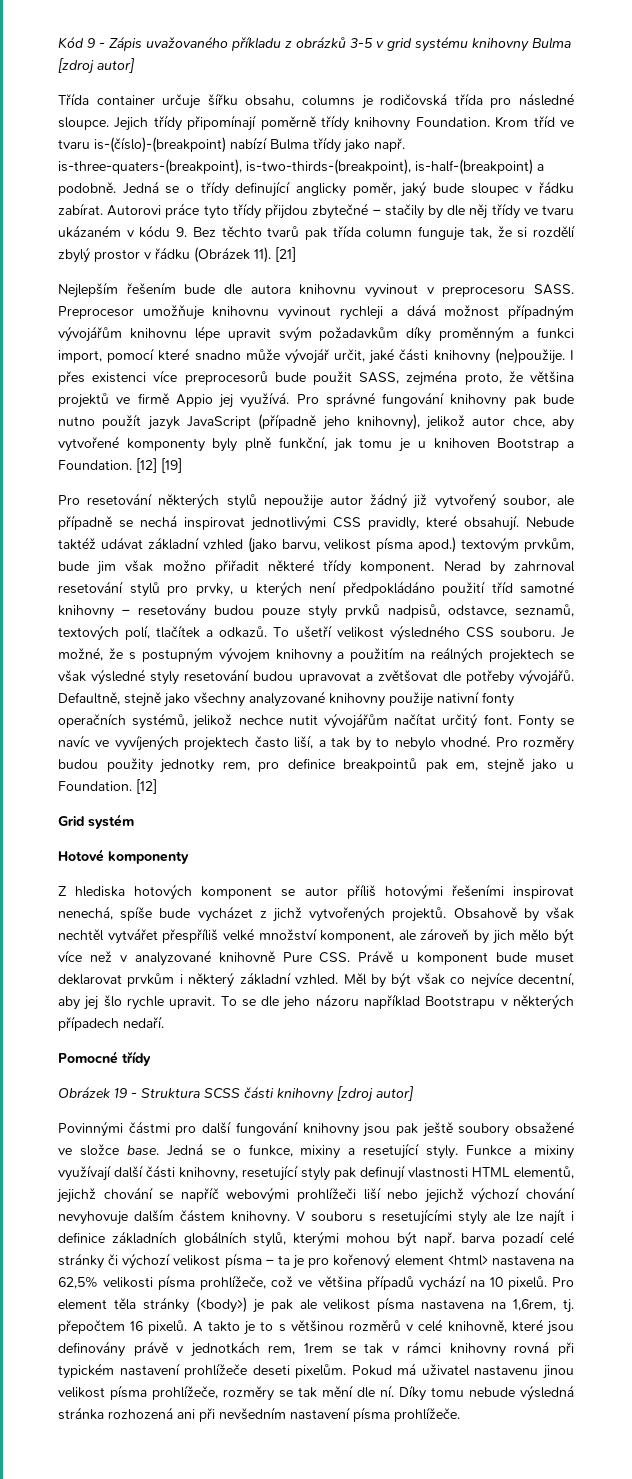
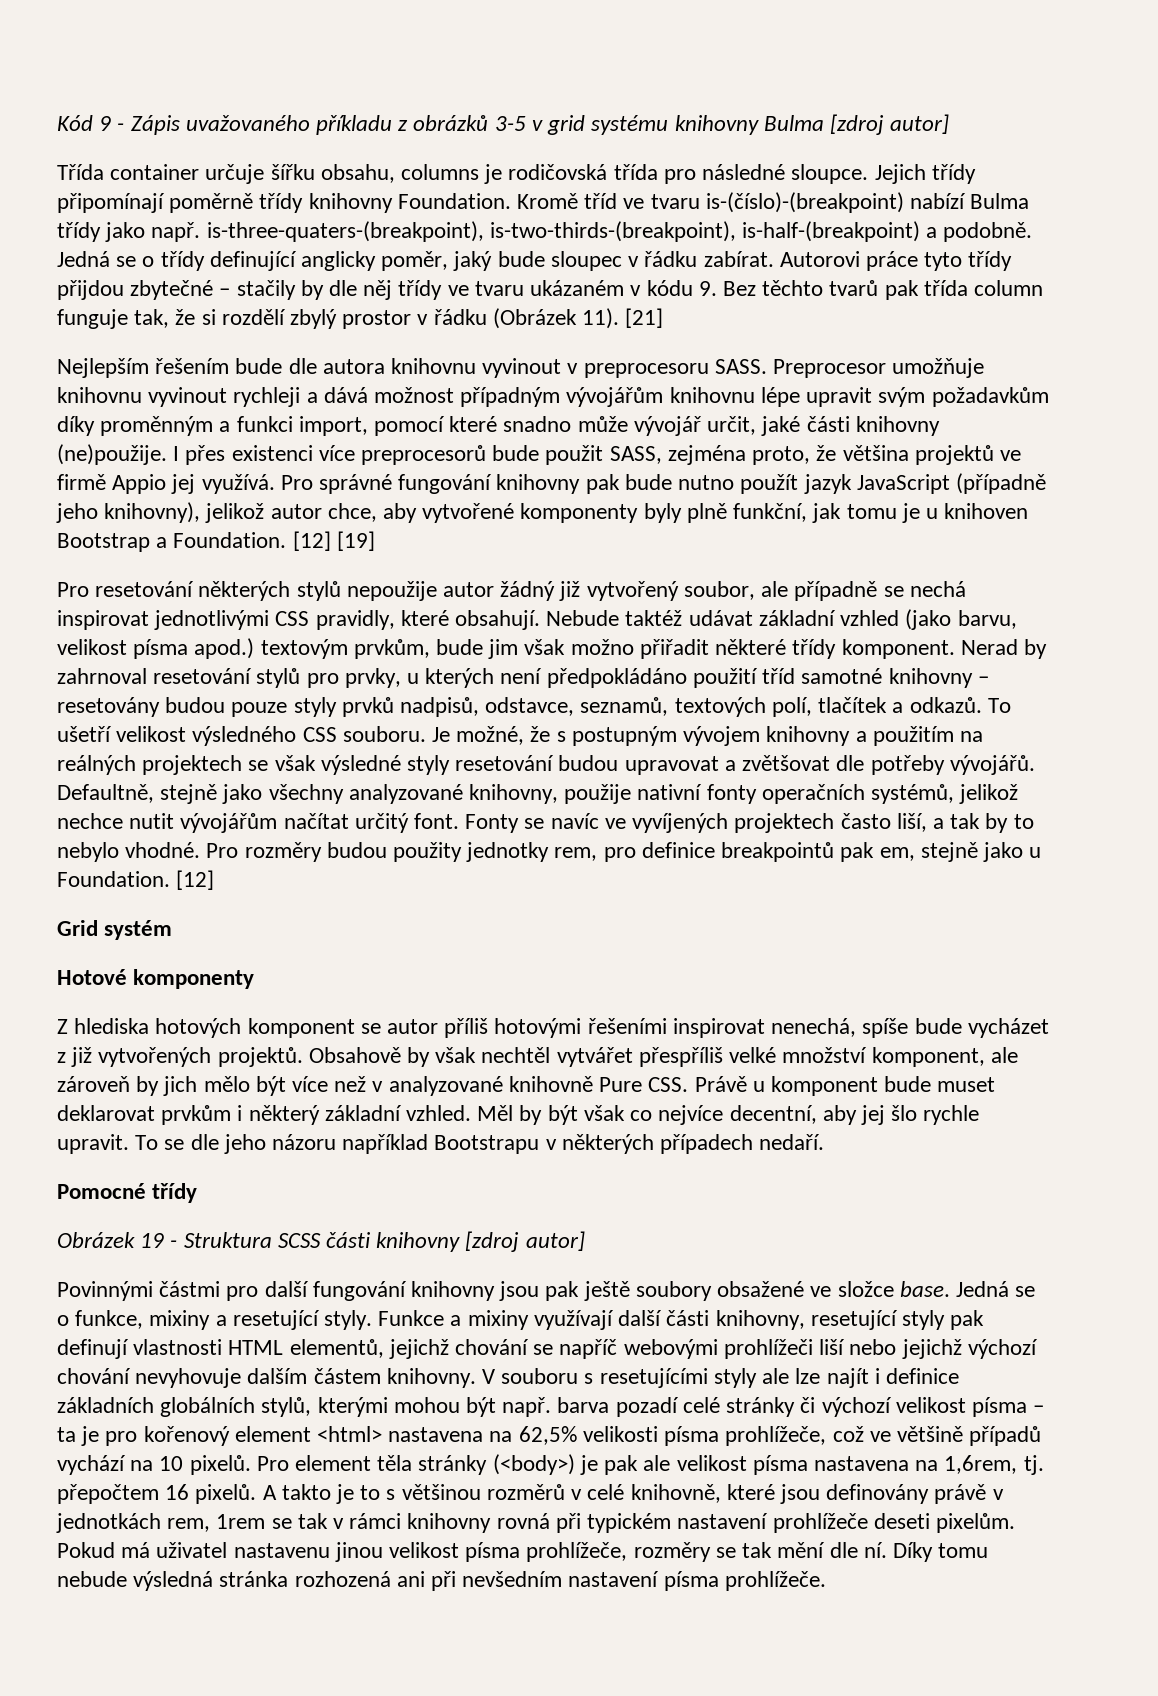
- Krom tříd ve tvaru is-(číslo)-(breakpoint) nabízí Bulma třídy jako např. is-three-quaters-(breakpoint), is-two-thirds-(breakpoint), is-half-(breakpoint) a podobně.
+ Kromě tříd ve tvaru is-(číslo)-(breakpoint) nabízí Bulma třídy jako např. is-three-quaters-(breakpoint), is-two-thirds-(breakpoint), is-half-(breakpoint) a podobně.
- Defaultně, stejně jako všechny analyzované knihovny použije nativní fonty operačních systémů, jelikož nechce nutit vývojářům načítat určitý font.
+ Defaultně, stejně jako všechny analyzované knihovny, použije nativní fonty operačních systémů, jelikož nechce nutit vývojářům načítat určitý font.
- Z hlediska hotových komponent se autor příliš hotovými řešeními inspirovat nenechá, spíše bude vycházet z jichž vytvořených projektů.
+ Z hlediska hotových komponent se autor příliš hotovými řešeními inspirovat nenechá, spíše bude vycházet z již vytvořených projektů.
- V souboru s resetujícími styly ale lze najít i definice základních globálních stylů, kterými mohou být např. barva pozadí celé stránky či výchozí velikost písma – ta je pro kořenový element <html> nastavena na 62,5% velikosti písma prohlížeče, což ve většina případů vychází na 10 pixelů.
+ V souboru s resetujícími styly ale lze najít i definice základních globálních stylů, kterými mohou být např. barva pozadí celé stránky či výchozí velikost písma – ta je pro kořenový element <html> nastavena na 62,5% velikosti písma prohlížeče, což ve většině případů vychází na 10 pixelů.

